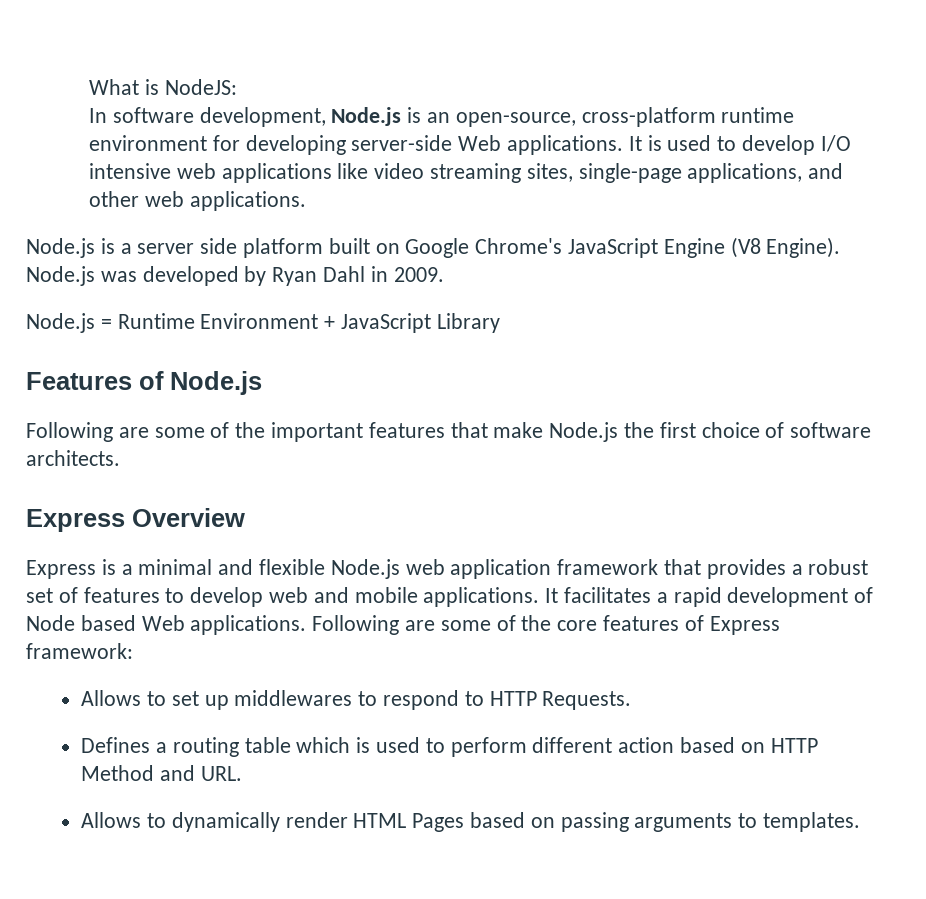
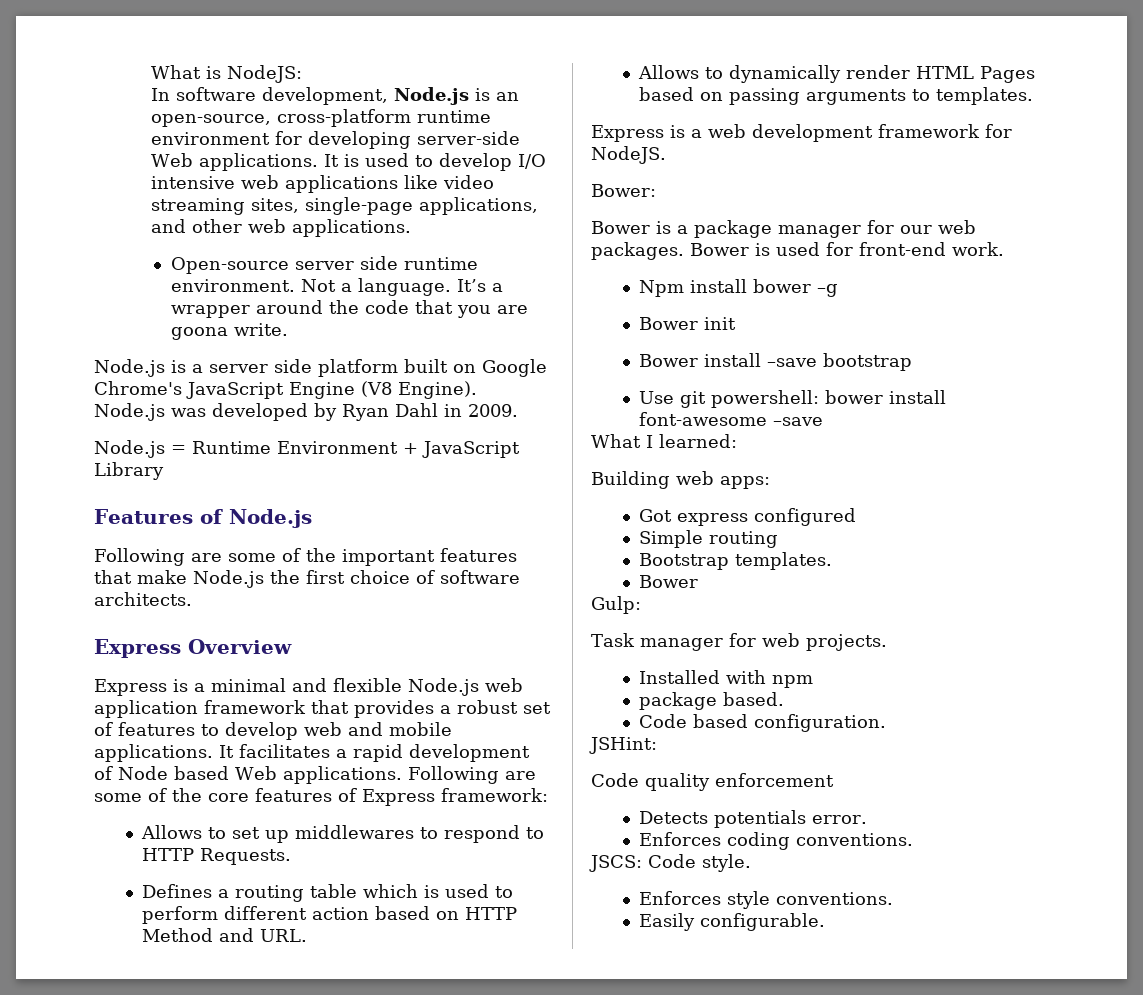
+ Open-source server side runtime environment. Not a language. It’s a wrapper around the code that you are goona write.
+ Express is a web development framework for NodeJS.
+ Bower:
+ Bower is a package manager for our web packages. Bower is used for front-end work.
+ Npm install bower –g
+ Bower init
+ Bower install –save bootstrap
+ Use git powershell: bower install font-awesome –save
+ What I learned:
+ Building web apps:
+ Got express configured
+ Simple routing
+ Bootstrap templates.
+ Bower
+ Gulp:
+ Task manager for web projects.
+ Installed with npm
+ package based.
+ Code based configuration.
+ JSHint:
+ Code quality enforcement
+ Detects potentials error.
+ Enforces coding conventions.
+ JSCS: Code style.
+ Enforces style conventions.
+ Easily configurable.

